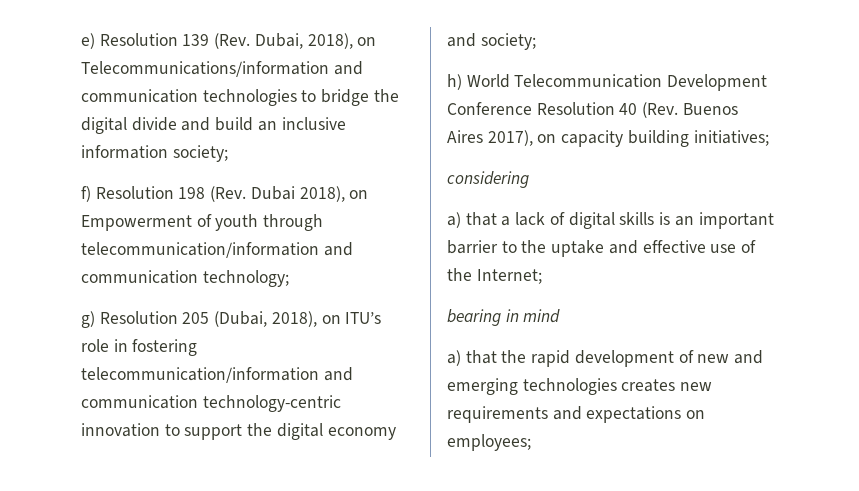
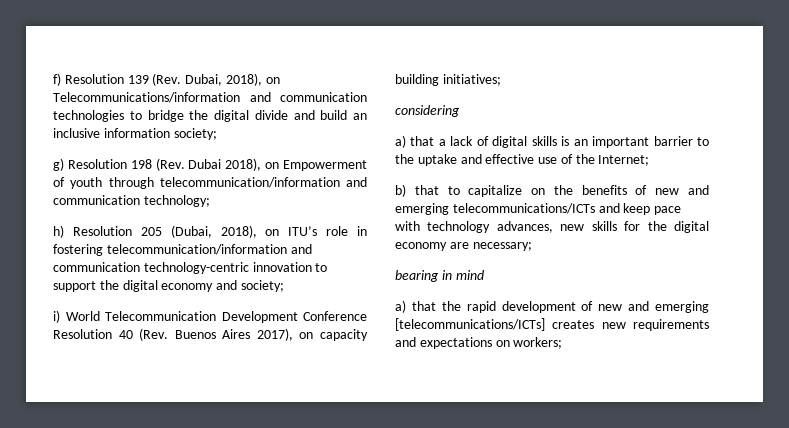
- e) Resolution 139 (Rev. Dubai, 2018), on Telecommunications/information and communication technologies to bridge the digital divide and build an inclusive information society;
+ f) Resolution 139 (Rev. Dubai, 2018), on Telecommunications/information and communication technologies to bridge the digital divide and build an inclusive information society;
- f) Resolution 198 (Rev. Dubai 2018), on Empowerment of youth through telecommunication/information and communication technology;
+ g) Resolution 198 (Rev. Dubai 2018), on Empowerment of youth through telecommunication/information and communication technology;
- g) Resolution 205 (Dubai, 2018), on ITU’s role in fostering telecommunication/information and communication technology-centric innovation to support the digital economy and society;
+ h) Resolution 205 (Dubai, 2018), on ITU’s role in fostering telecommunication/information and communication technology-centric innovation to support the digital economy and society;
- h) World Telecommunication Development Conference Resolution 40 (Rev. Buenos Aires 2017), on capacity building initiatives;
+ i) World Telecommunication Development Conference Resolution 40 (Rev. Buenos Aires 2017), on capacity building initiatives;
+ b) that to capitalize on the benefits of new and emerging telecommunications/ICTs and keep pace with technology advances, new skills for the digital economy are necessary;
- a) that the rapid development of new and emerging technologies creates new requirements and expectations on employees;
+ a) that the rapid development of new and emerging [telecommunications/ICTs] creates new requirements and expectations on workers;

